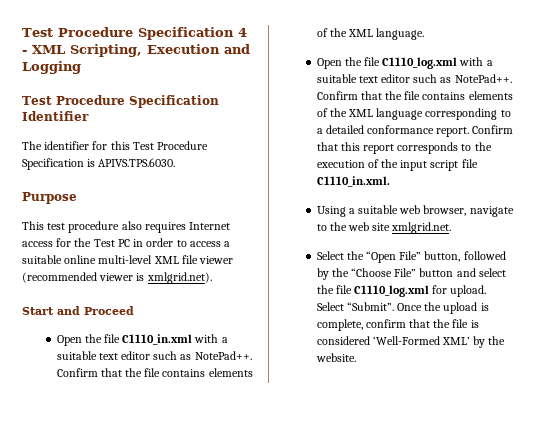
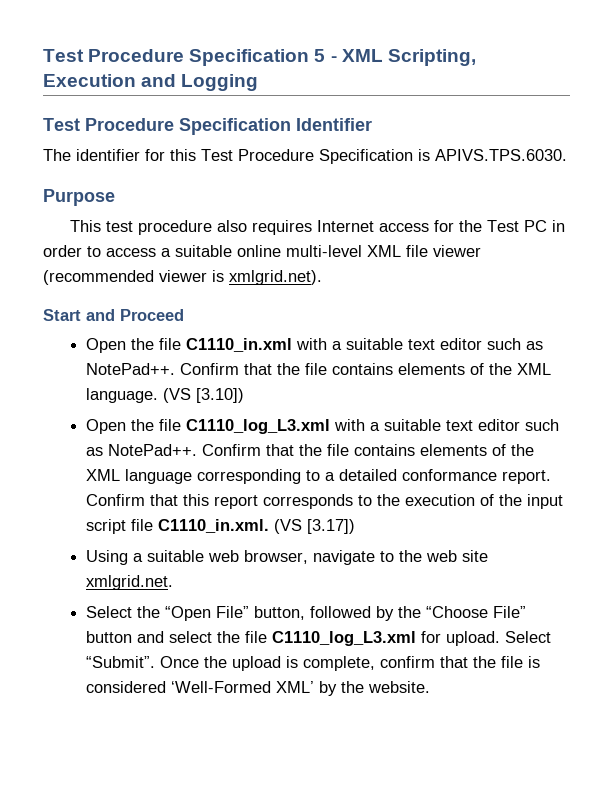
- Test Procedure Specification 4 - XML Scripting, Execution and Logging
+ Test Procedure Specification 5 - XML Scripting, Execution and Logging
- Confirm that the file contains elements of the XML language.
- Open the file C1110_log.xml with a suitable text editor such as NotePad++.
+ Confirm that the file contains elements of the XML language. (VS [3.10])
+ Open the file C1110_log_L3.xml with a suitable text editor such as NotePad++.
- Confirm that this report corresponds to the execution of the input script file C1110_in.xml.
+ Confirm that this report corresponds to the execution of the input script file C1110_in.xml. (VS [3.17])
- Select the “Open File” button, followed by the “Choose File” button and select the file C1110_log.xml for upload.
+ Select the “Open File” button, followed by the “Choose File” button and select the file C1110_log_L3.xml for upload.

